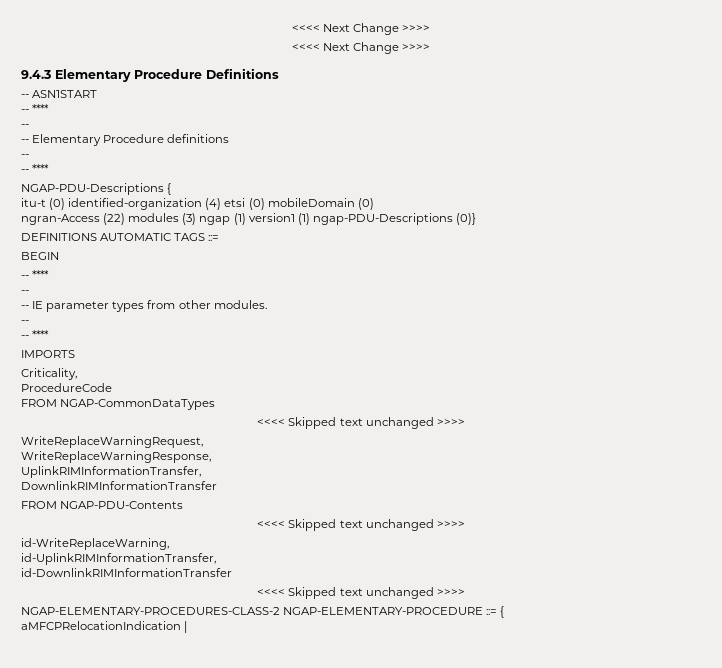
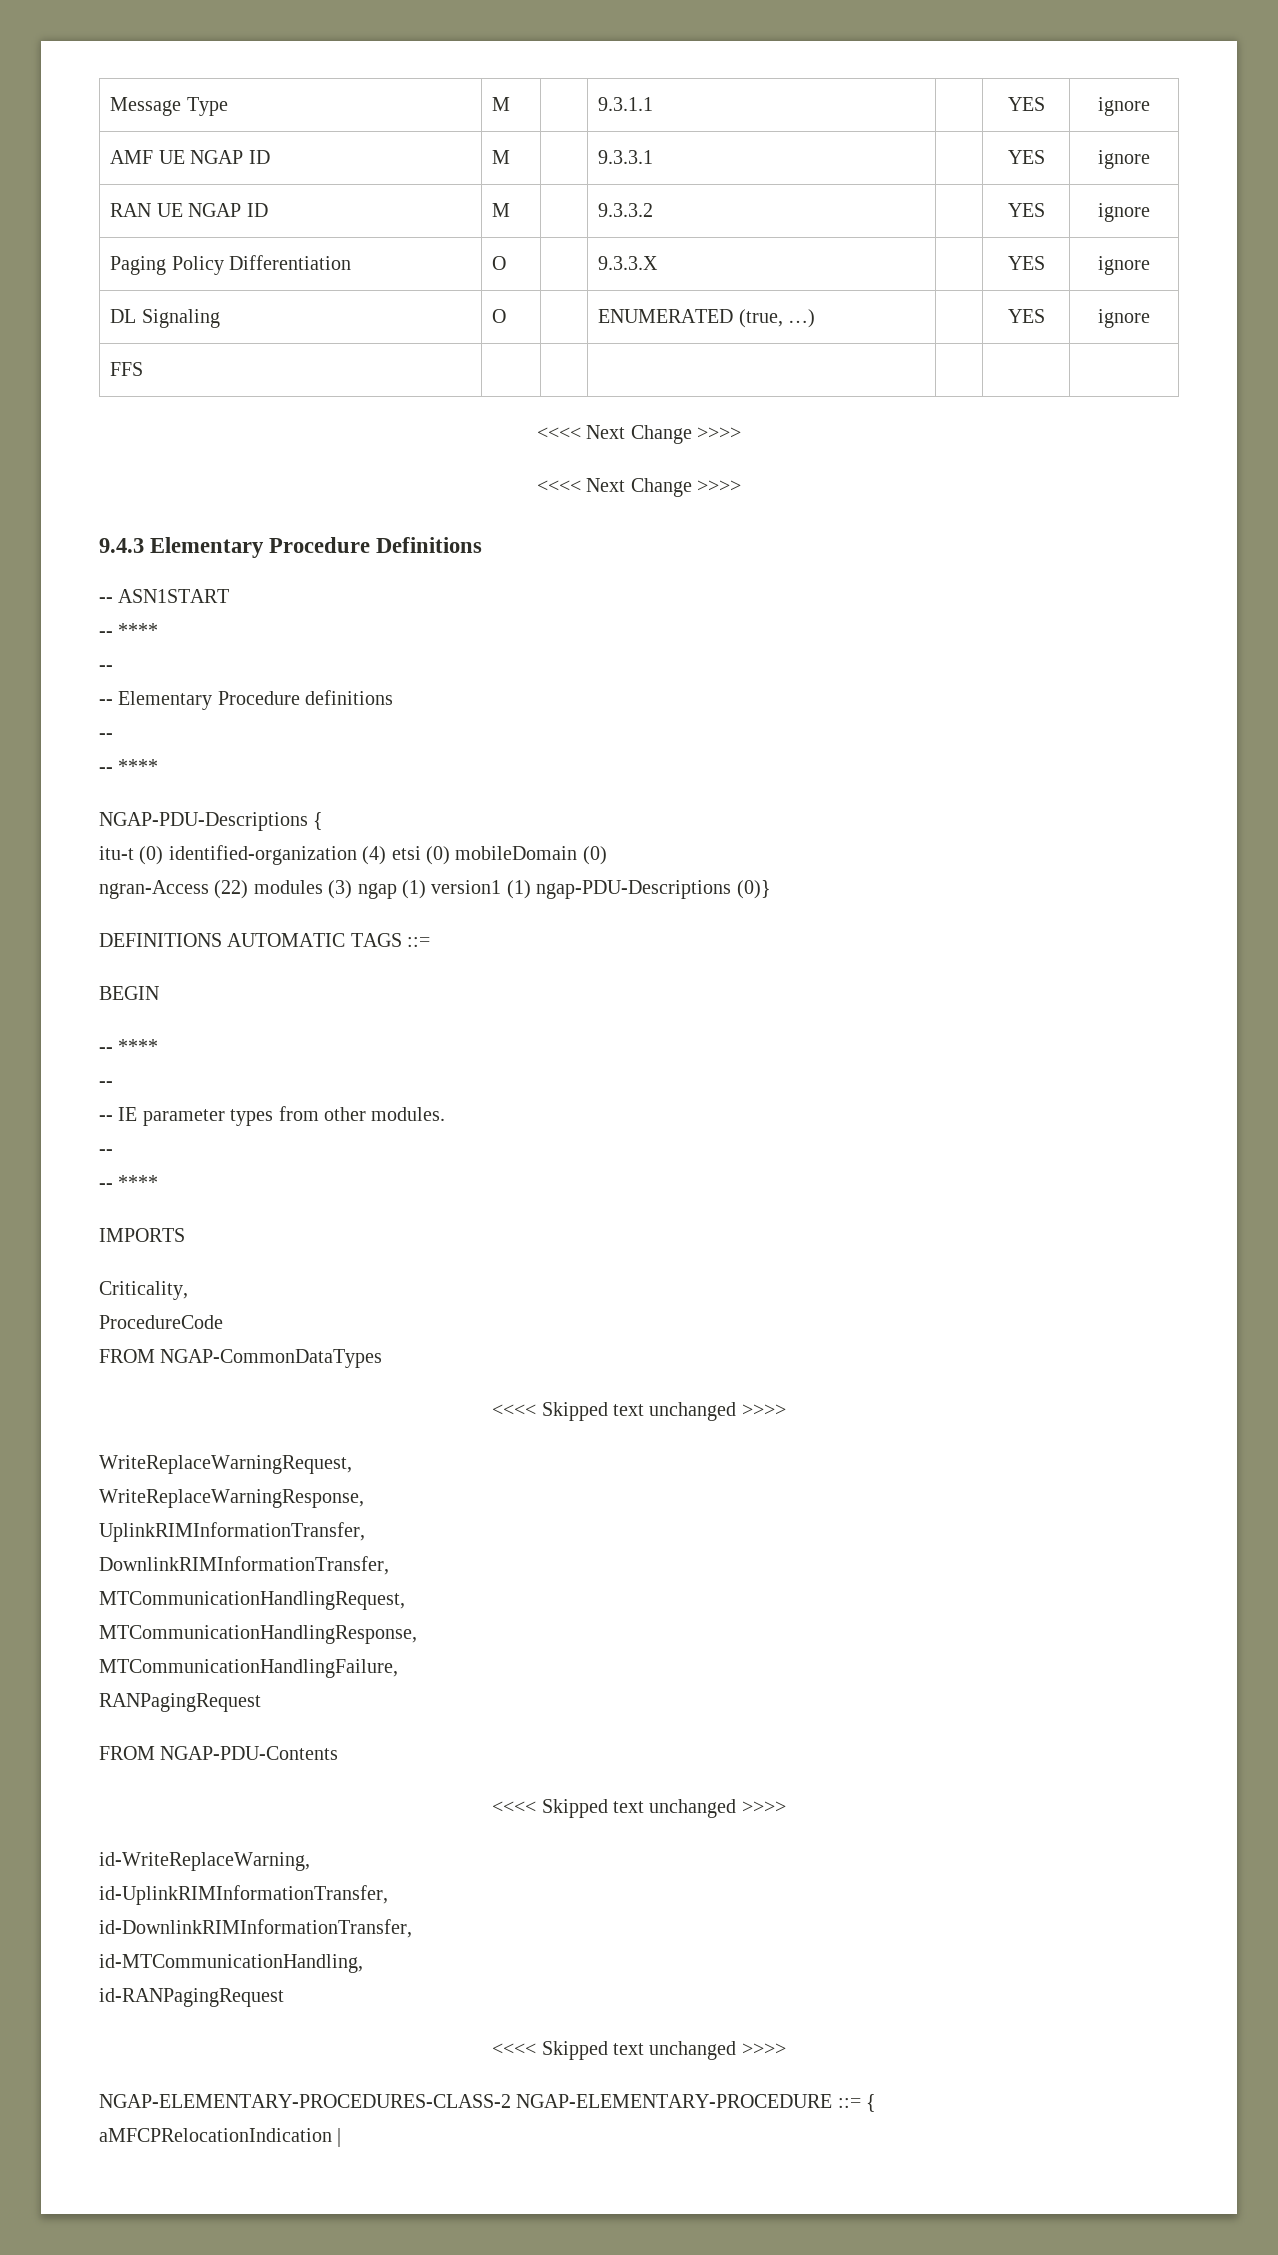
+ Message Type | M | | 9.3.1.1 | | YES | ignore
+ AMF UE NGAP ID | M | | 9.3.3.1 | | YES | ignore
+ RAN UE NGAP ID | M | | 9.3.3.2 | | YES | ignore
+ Paging Policy Differentiation | O | | 9.3.3.X | | YES | ignore
+ DL Signaling | O | | ENUMERATED (true, …) | | YES | ignore
+ FFS | | | | | |
- DownlinkRIMInformationTransfer
+ DownlinkRIMInformationTransfer,
+ MTCommunicationHandlingRequest,
+ MTCommunicationHandlingResponse,
+ MTCommunicationHandlingFailure,
+ RANPagingRequest
- id-DownlinkRIMInformationTransfer
+ id-DownlinkRIMInformationTransfer,
+ id-MTCommunicationHandling,
+ id-RANPagingRequest

